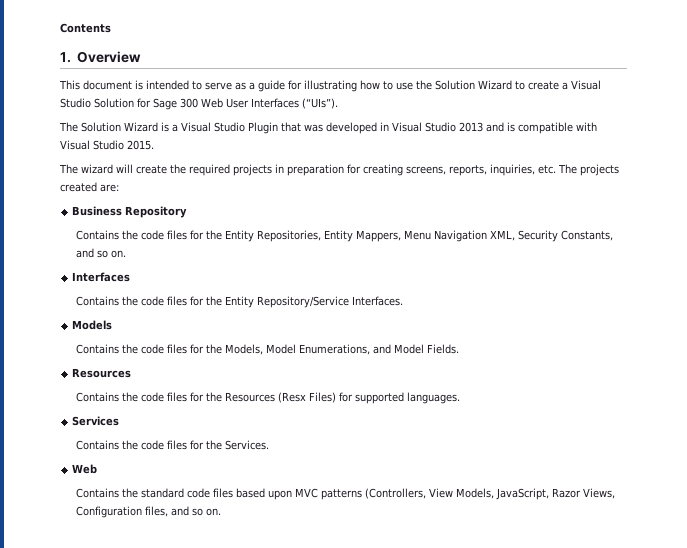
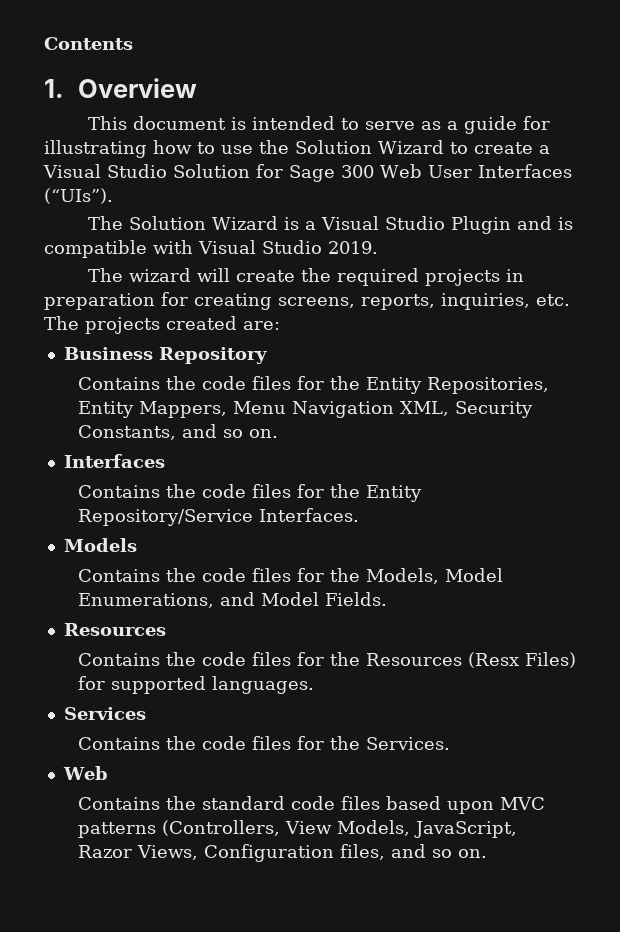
- The Solution Wizard is a Visual Studio Plugin that was developed in Visual Studio 2013 and is compatible with Visual Studio 2015.
+ The Solution Wizard is a Visual Studio Plugin and is compatible with Visual Studio 2019.

